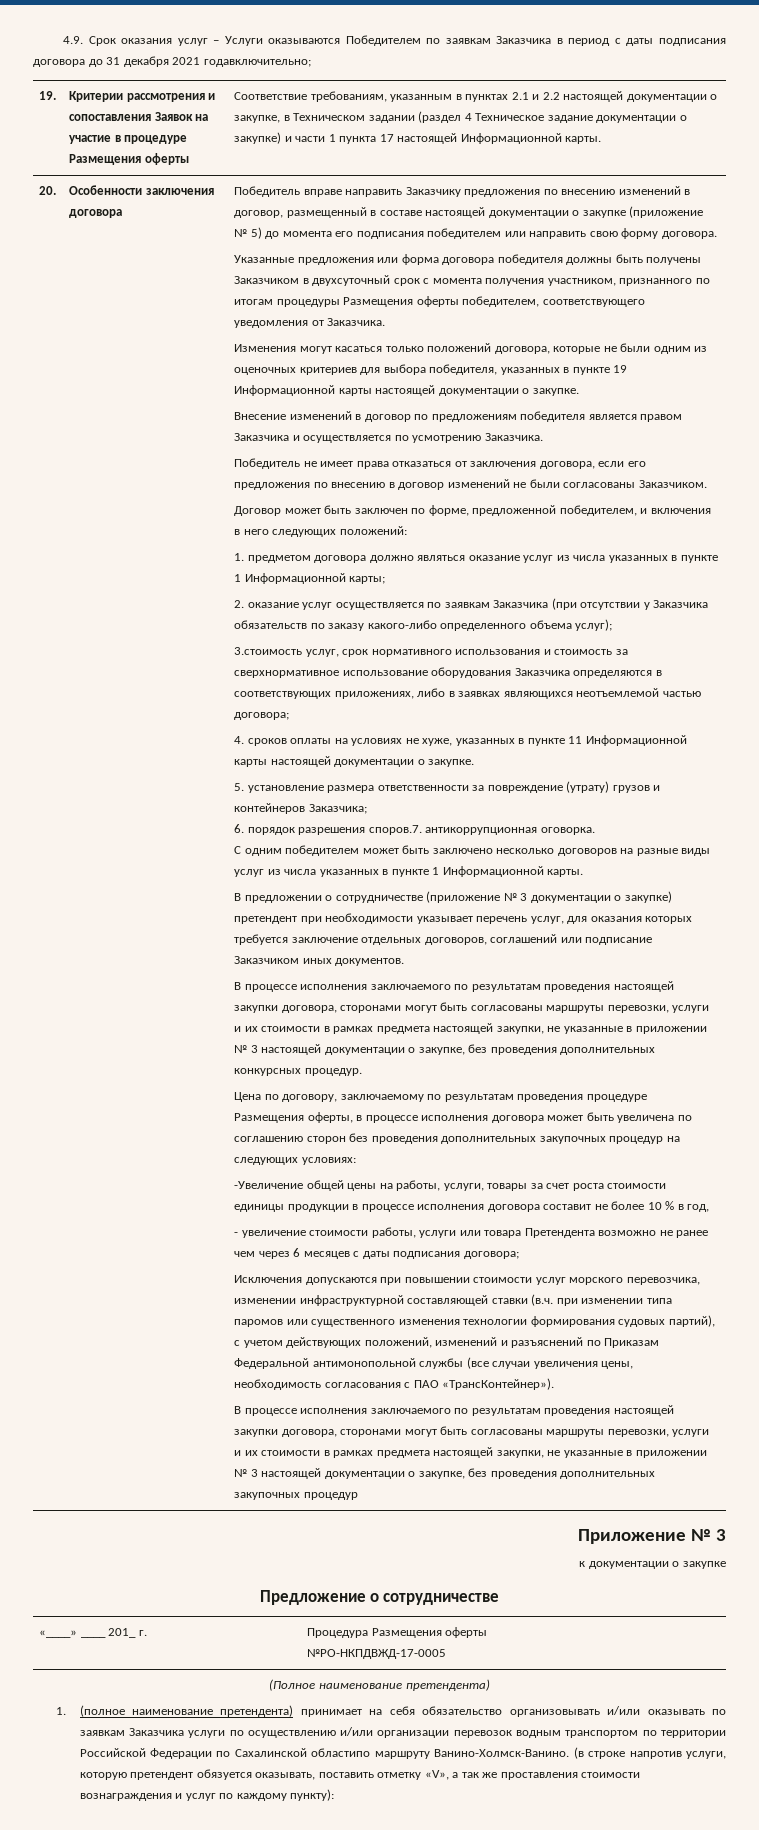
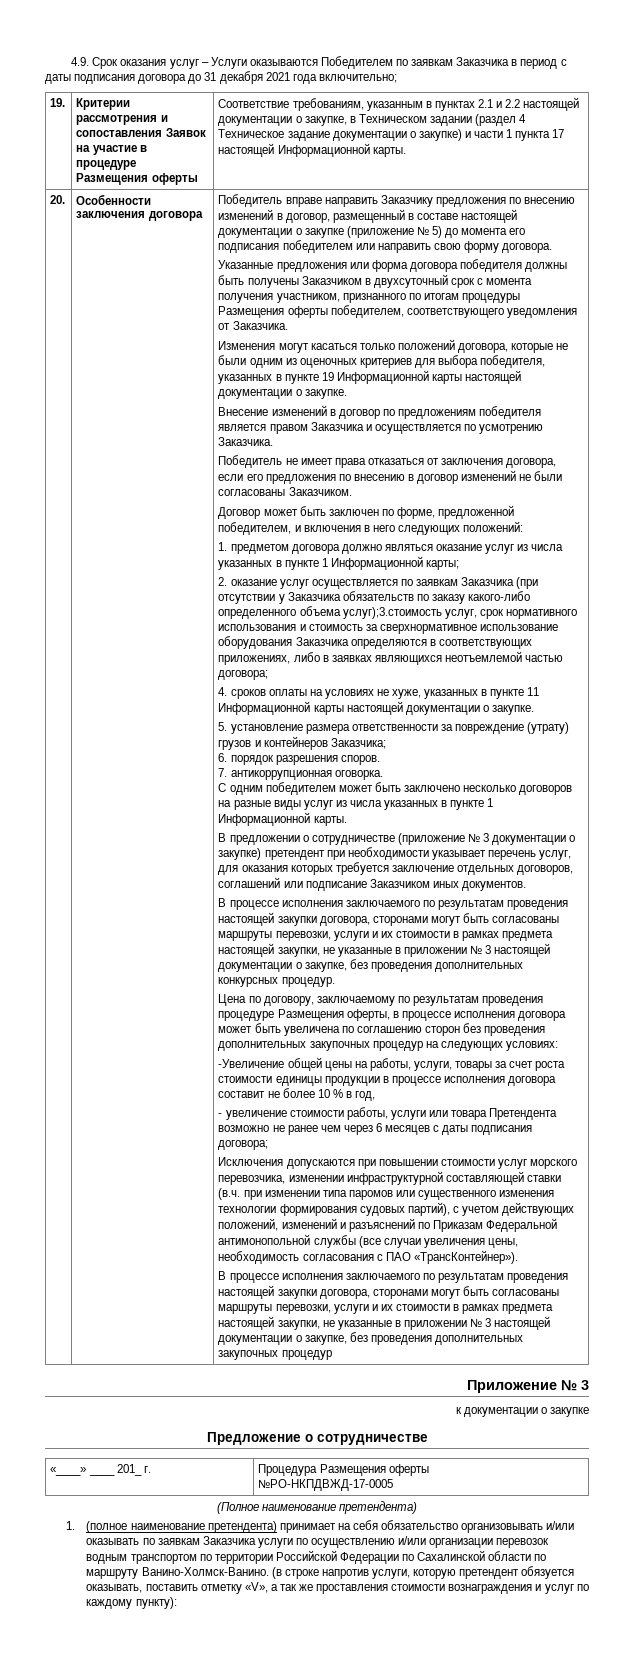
- 4.9. Срок оказания услуг – Услуги оказываются Победителем по заявкам Заказчика в период с даты подписания договора до 31 декабря 2021 годавключительно;
+ 4.9. Срок оказания услуг – Услуги оказываются Победителем по заявкам Заказчика в период с даты подписания договора до 31 декабря 2021 года включительно;
- 2. оказание услуг осуществляется по заявкам Заказчика (при отсутствии у Заказчика обязательств по заказу какого-либо определенного объема услуг);
- 3.стоимость услуг, срок нормативного использования и стоимость за сверхнормативное использование оборудования Заказчика определяются в соответствующих приложениях, либо в заявках являющихся неотъемлемой частью договора;
+ 2. оказание услуг осуществляется по заявкам Заказчика (при отсутствии у Заказчика обязательств по заказу какого-либо определенного объема услуг);3.стоимость услуг, срок нормативного использования и стоимость за сверхнормативное использование оборудования Заказчика определяются в соответствующих приложениях, либо в заявках являющихся неотъемлемой частью договора;
- 6. порядок разрешения споров.7. антикоррупционная оговорка.
+ 6. порядок разрешения споров.
+ 7. антикоррупционная оговорка.
- 1. (полное наименование претендента) принимает на себя обязательство организовывать и/или оказывать по заявкам Заказчика услуги по осуществлению и/или организации перевозок водным транспортом по территории Российской Федерации по Сахалинской областипо маршруту Ванино-Холмск-Ванино.
+ 1. (полное наименование претендента) принимает на себя обязательство организовывать и/или оказывать по заявкам Заказчика услуги по осуществлению и/или организации перевозок водным транспортом по территории Российской Федерации по Сахалинской области по маршруту Ванино-Холмск-Ванино.

